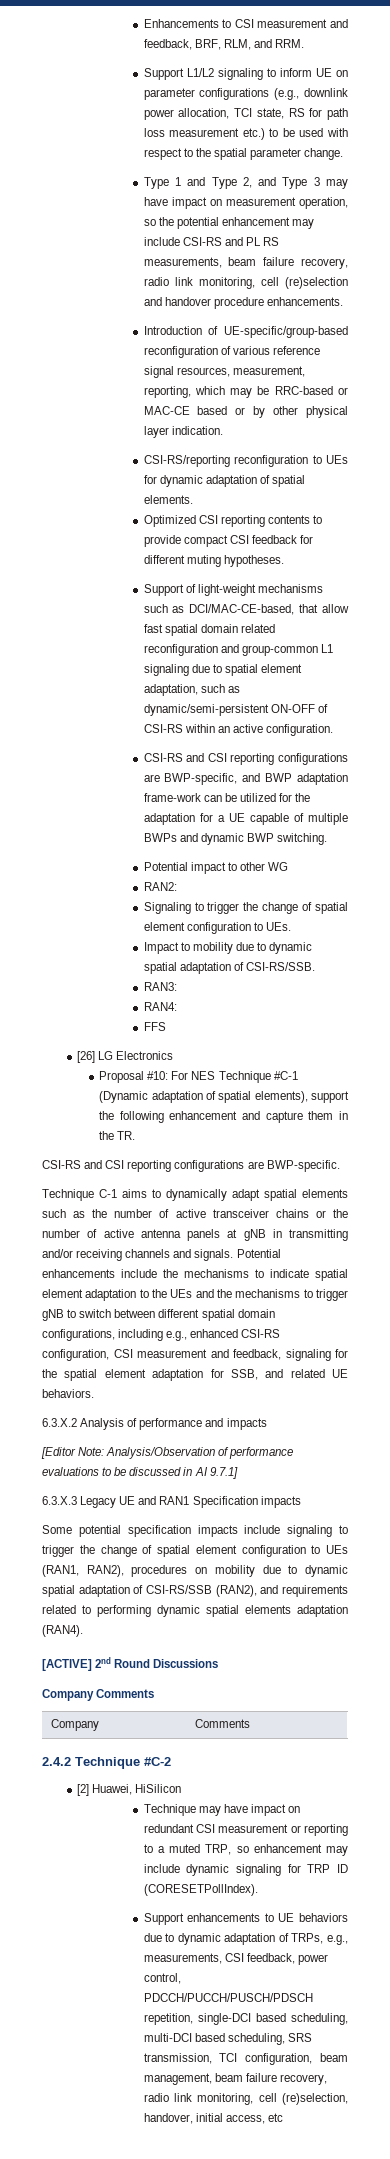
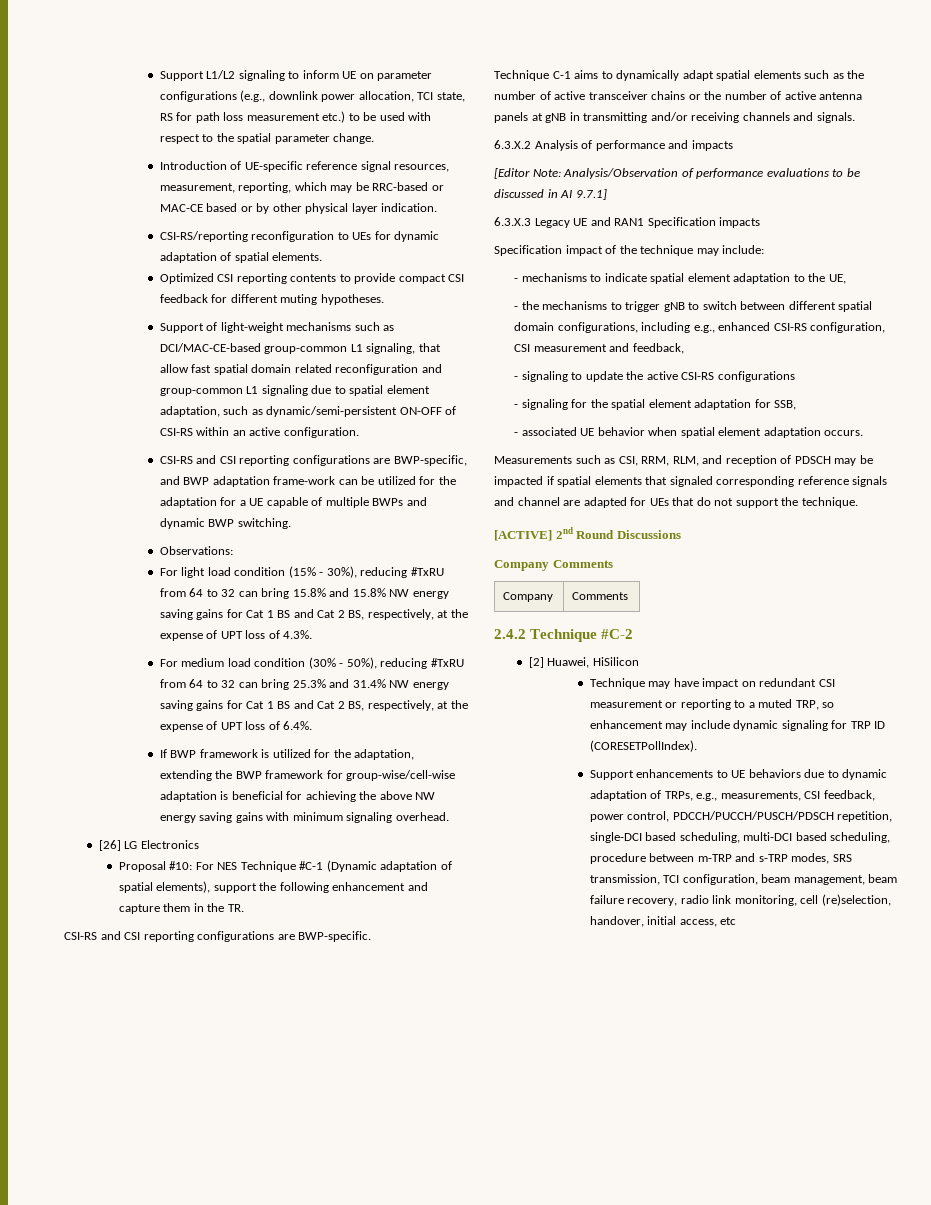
- Enhancements to CSI measurement and feedback, BRF, RLM, and RRM.
- Type 1 and Type 2, and Type 3 may have impact on measurement operation, so the potential enhancement may include CSI-RS and PL RS measurements, beam failure recovery, radio link monitoring, cell (re)selection and handover procedure enhancements.
- Introduction of UE-specific/group-based reconfiguration of various reference signal resources, measurement, reporting, which may be RRC-based or MAC-CE based or by other physical layer indication.
+ Introduction of UE-specific reference signal resources, measurement, reporting, which may be RRC-based or MAC-CE based or by other physical layer indication.
- Support of light-weight mechanisms such as DCI/MAC-CE-based, that allow fast spatial domain related reconfiguration and group-common L1 signaling due to spatial element adaptation, such as dynamic/semi-persistent ON-OFF of CSI-RS within an active configuration.
+ Support of light-weight mechanisms such as DCI/MAC-CE-based group-common L1 signaling, that allow fast spatial domain related reconfiguration and group-common L1 signaling due to spatial element adaptation, such as dynamic/semi-persistent ON-OFF of CSI-RS within an active configuration.
- Potential impact to other WG
- RAN2:
- Signaling to trigger the change of spatial element configuration to UEs.
- Impact to mobility due to dynamic spatial adaptation of CSI-RS/SSB.
- RAN3:
- RAN4:
- FFS
+ Observations:
+ For light load condition (15% - 30%), reducing #TxRU from 64 to 32 can bring 15.8% and 15.8% NW energy saving gains for Cat 1 BS and Cat 2 BS, respectively, at the expense of UPT loss of 4.3%.
+ For medium load condition (30% - 50%), reducing #TxRU from 64 to 32 can bring 25.3% and 31.4% NW energy saving gains for Cat 1 BS and Cat 2 BS, respectively, at the expense of UPT loss of 6.4%.
+ If BWP framework is utilized for the adaptation, extending the BWP framework for group-wise/cell-wise adaptation is beneficial for achieving the above NW energy saving gains with minimum signaling overhead.
- Potential enhancements include the mechanisms to indicate spatial element adaptation to the UEs and the mechanisms to trigger gNB to switch between different spatial domain configurations, including e.g., enhanced CSI-RS configuration, CSI measurement and feedback, signaling for the spatial element adaptation for SSB, and related UE behaviors.
- Some potential specification impacts include signaling to trigger the change of spatial element configuration to UEs (RAN1, RAN2), procedures on mobility due to dynamic spatial adaptation of CSI-RS/SSB (RAN2), and requirements related to performing dynamic spatial elements adaptation (RAN4).
+ Specification impact of the technique may include:
+ - mechanisms to indicate spatial element adaptation to the UE,
+ - the mechanisms to trigger gNB to switch between different spatial domain configurations, including e.g., enhanced CSI-RS configuration, CSI measurement and feedback,
+ - signaling to update the active CSI-RS configurations
+ - signaling for the spatial element adaptation for SSB,
+ - associated UE behavior when spatial element adaptation occurs.
+ Measurements such as CSI, RRM, RLM, and reception of PDSCH may be impacted if spatial elements that signaled corresponding reference signals and channel are adapted for UEs that do not support the technique.
- Support enhancements to UE behaviors due to dynamic adaptation of TRPs, e.g., measurements, CSI feedback, power control, PDCCH/PUCCH/PUSCH/PDSCH repetition, single-DCI based scheduling, multi-DCI based scheduling, SRS transmission, TCI configuration, beam management, beam failure recovery, radio link monitoring, cell (re)selection, handover, initial access, etc
+ Support enhancements to UE behaviors due to dynamic adaptation of TRPs, e.g., measurements, CSI feedback, power control, PDCCH/PUCCH/PUSCH/PDSCH repetition, single-DCI based scheduling, multi-DCI based scheduling, procedure between m-TRP and s-TRP modes, SRS transmission, TCI configuration, beam management, beam failure recovery, radio link monitoring, cell (re)selection, handover, initial access, etc

